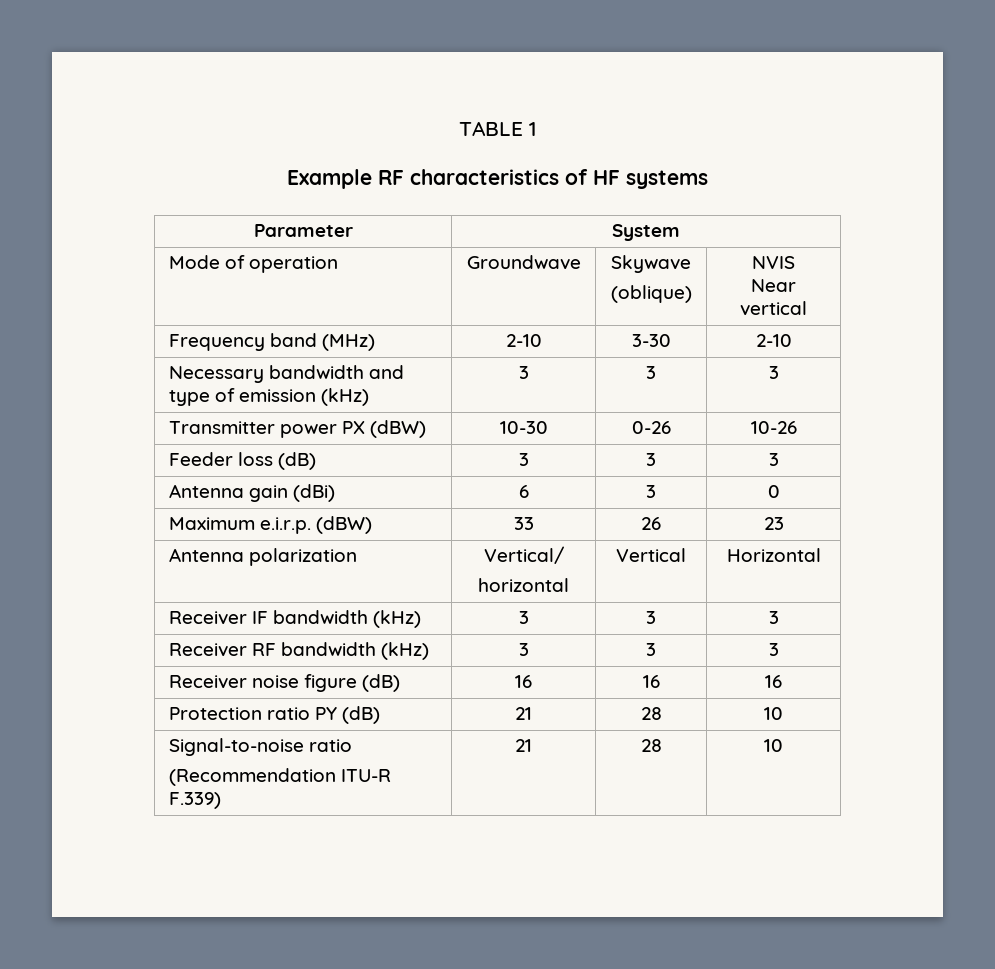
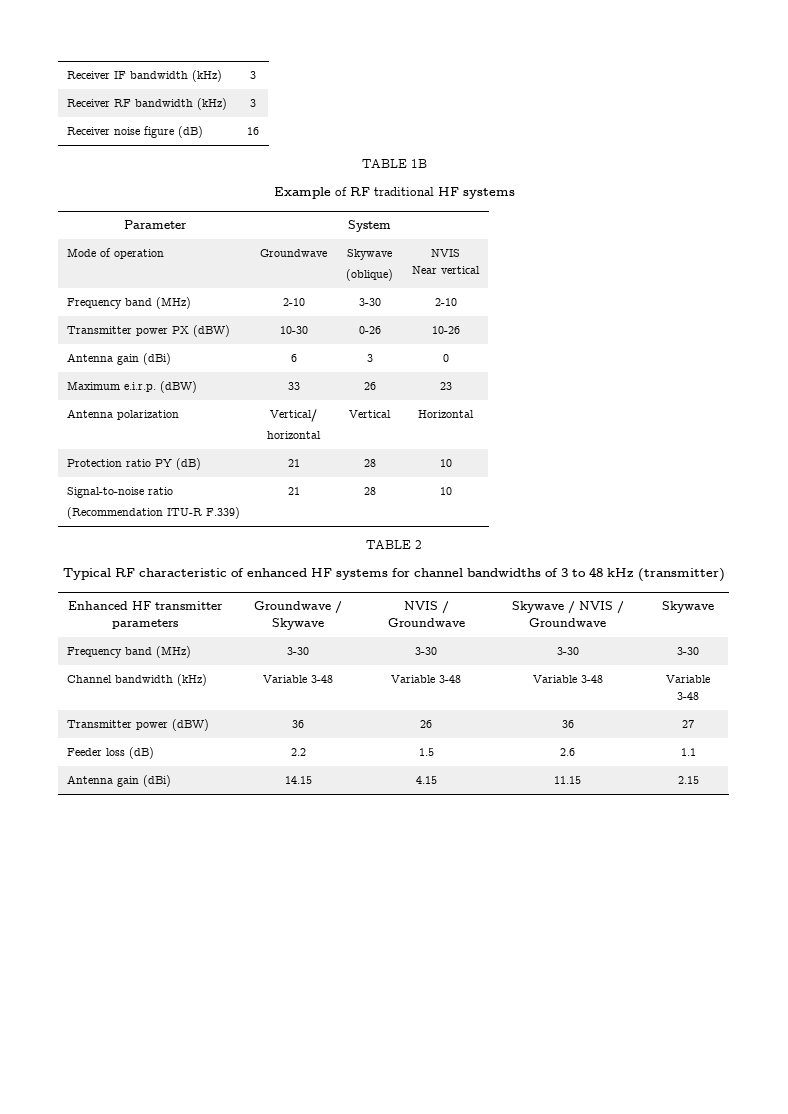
- TABLE 1
- Example RF characteristics of HF systems
+ Receiver IF bandwidth (kHz) | 3
+ Receiver RF bandwidth (kHz) | 3
+ Receiver noise figure (dB) | 16
+ TABLE 1B
+ Example of RF traditional HF systems
- Necessary bandwidth and type of emission (kHz) | 3 | 3 | 3
- Feeder loss (dB) | 3 | 3 | 3
- Receiver IF bandwidth (kHz) | 3 | 3 | 3
- Receiver RF bandwidth (kHz) | 3 | 3 | 3
- Receiver noise figure (dB) | 16 | 16 | 16
+ TABLE 2
+ Typical RF characteristic of enhanced HF systems for channel bandwidths of 3 to 48 kHz (transmitter)
+ Enhanced HF transmitter parameters | Groundwave / Skywave | NVIS / Groundwave | Skywave / NVIS / Groundwave | Skywave
+ Frequency band (MHz) | 3-30 | 3-30 | 3-30 | 3-30
+ Channel bandwidth (kHz) | Variable 3-48 | Variable 3-48 | Variable 3-48 | Variable 3-48
+ Transmitter power (dBW) | 36 | 26 | 36 | 27
+ Feeder loss (dB) | 2.2 | 1.5 | 2.6 | 1.1
+ Antenna gain (dBi) | 14.15 | 4.15 | 11.15 | 2.15

